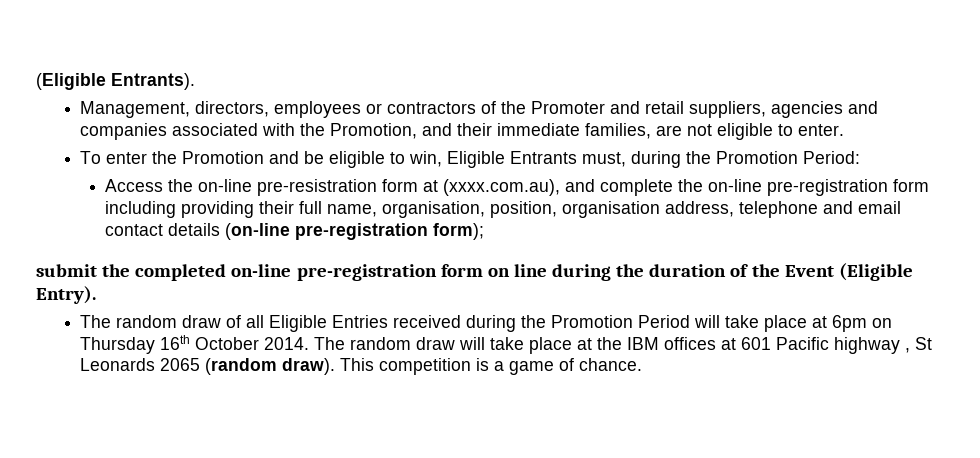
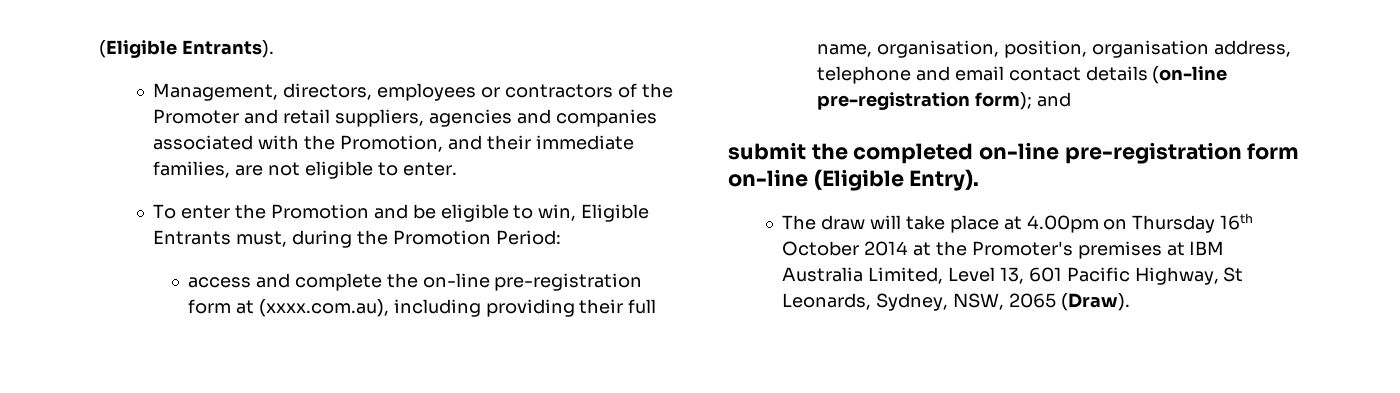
- Access the on-line pre-resistration form at (xxxx.com.au), and complete the on-line pre-registration form including providing their full name, organisation, position, organisation address, telephone and email contact details (on-line pre-registration form);
+ access and complete the on-line pre-registration form at (xxxx.com.au), including providing their full name, organisation, position, organisation address, telephone and email contact details (on-line pre-registration form); and
- submit the completed on-line pre-registration form on line during the duration of the Event (Eligible Entry).
- The random draw of all Eligible Entries received during the Promotion Period will take place at 6pm on Thursday 16th October 2014. The random draw will take place at the IBM offices at 601 Pacific highway , St Leonards 2065 (random draw). This competition is a game of chance.
+ submit the completed on-line pre-registration form on-line (Eligible Entry).
+ The draw will take place at 4.00pm on Thursday 16th October 2014 at the Promoter's premises at IBM Australia Limited, Level 13, 601 Pacific Highway, St Leonards, Sydney, NSW, 2065 (Draw).

